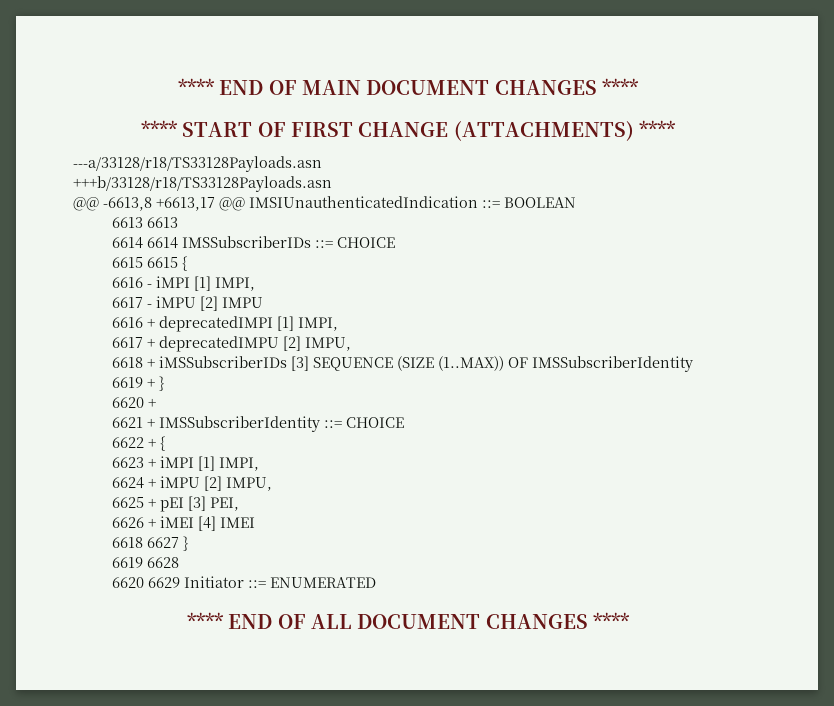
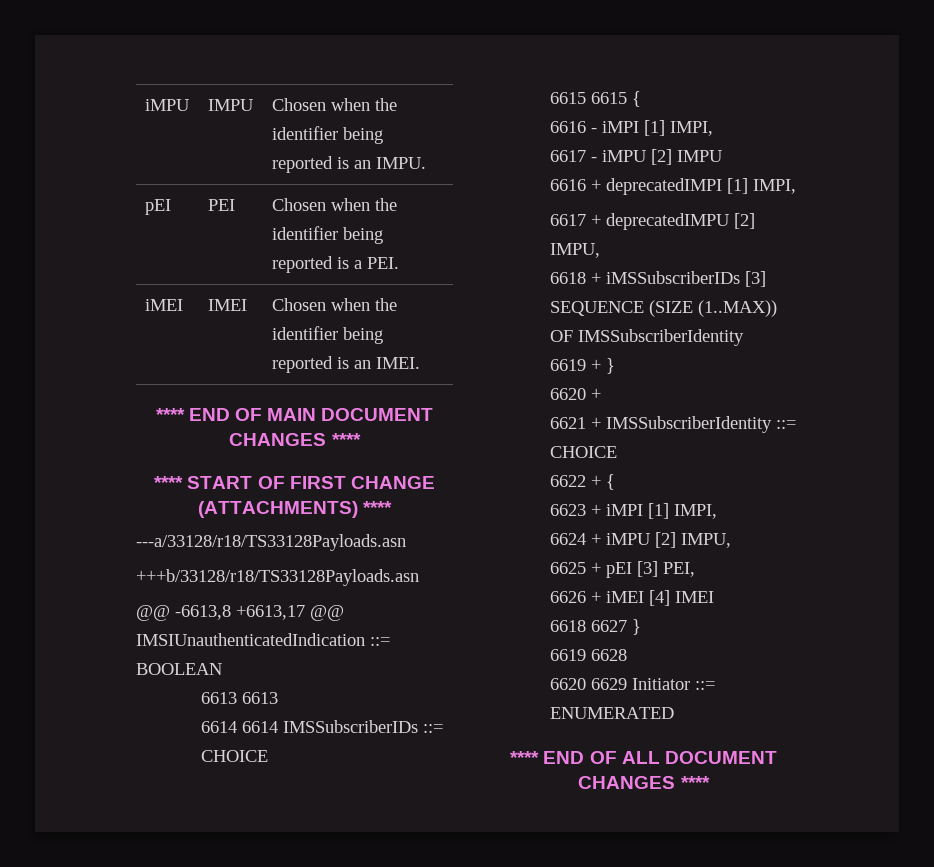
+ iMPU | IMPU | Chosen when the identifier being reported is an IMPU.
+ pEI | PEI | Chosen when the identifier being reported is a PEI.
+ iMEI | IMEI | Chosen when the identifier being reported is an IMEI.

